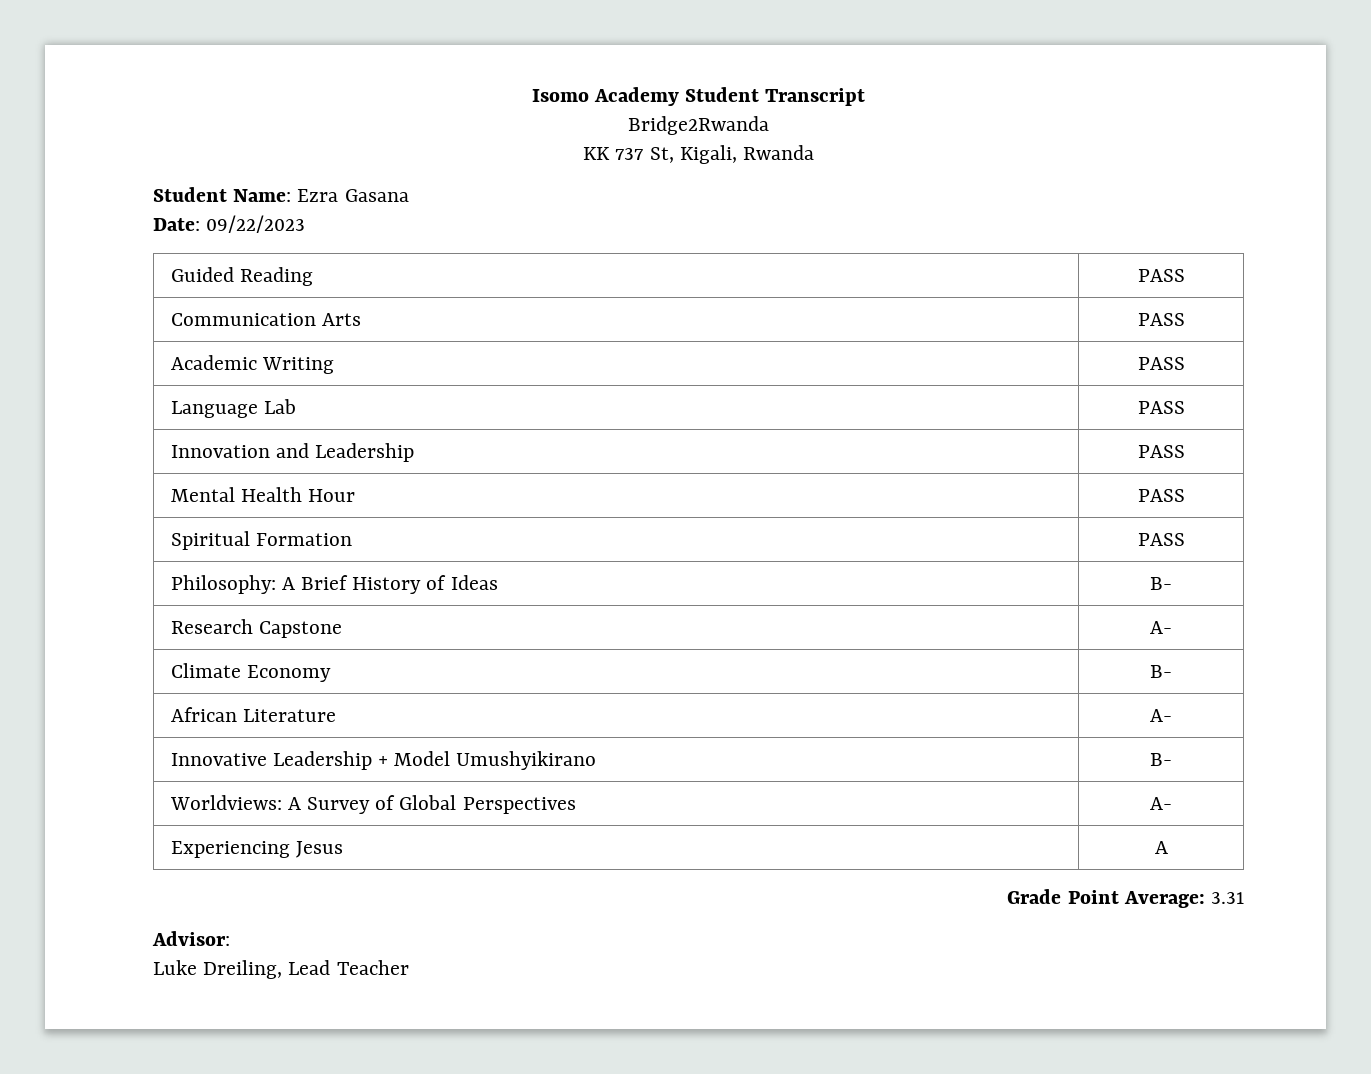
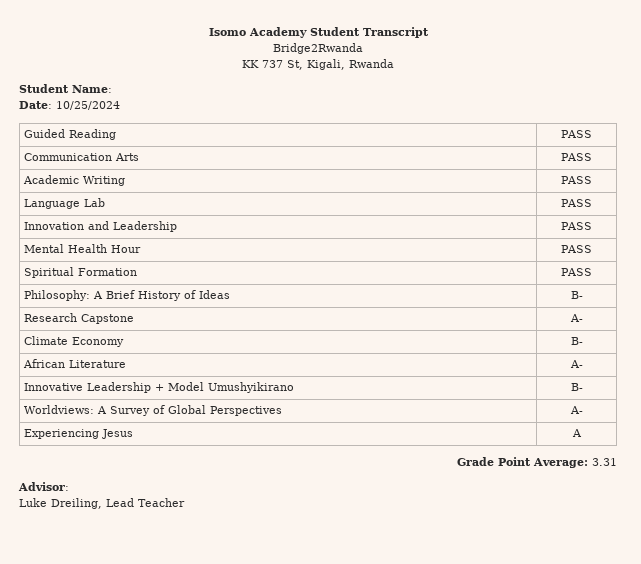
- Student Name: Ezra Gasana
+ Student Name:
- Date: 09/22/2023
+ Date: 10/25/2024

